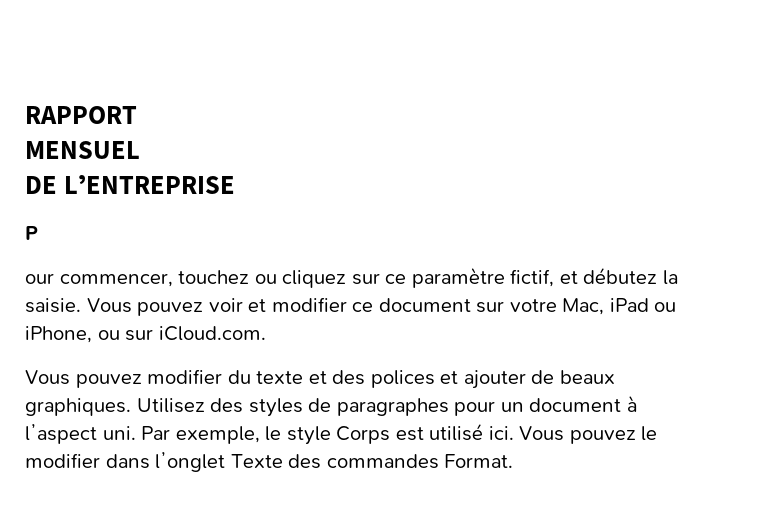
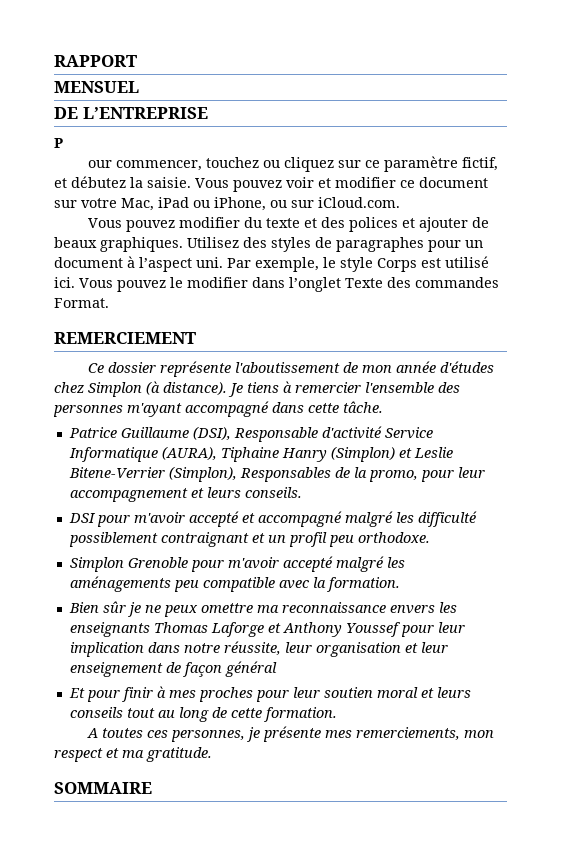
+ REMERCIEMENT
+ Ce dossier représente l'aboutissement de mon année d'études chez Simplon (à distance). Je tiens à remercier l'ensemble des personnes m'ayant accompagné dans cette tâche.
+ Patrice Guillaume (DSI), Responsable d'activité Service Informatique (AURA), Tiphaine Hanry (Simplon) et Leslie Bitene-Verrier (Simplon), Responsables de la promo, pour leur accompagnement et leurs conseils.
+ DSI pour m'avoir accepté et accompagné malgré les difficulté possiblement contraignant et un profil peu orthodoxe.
+ Simplon Grenoble pour m'avoir accepté malgré les aménagements peu compatible avec la formation.
+ Bien sûr je ne peux omettre ma reconnaissance envers les enseignants Thomas Laforge et Anthony Youssef pour leur implication dans notre réussite, leur organisation et leur enseignement de façon général
+ Et pour finir à mes proches pour leur soutien moral et leurs conseils tout au long de cette formation.
+ A toutes ces personnes, je présente mes remerciements, mon respect et ma gratitude.
+ SOMMAIRE

